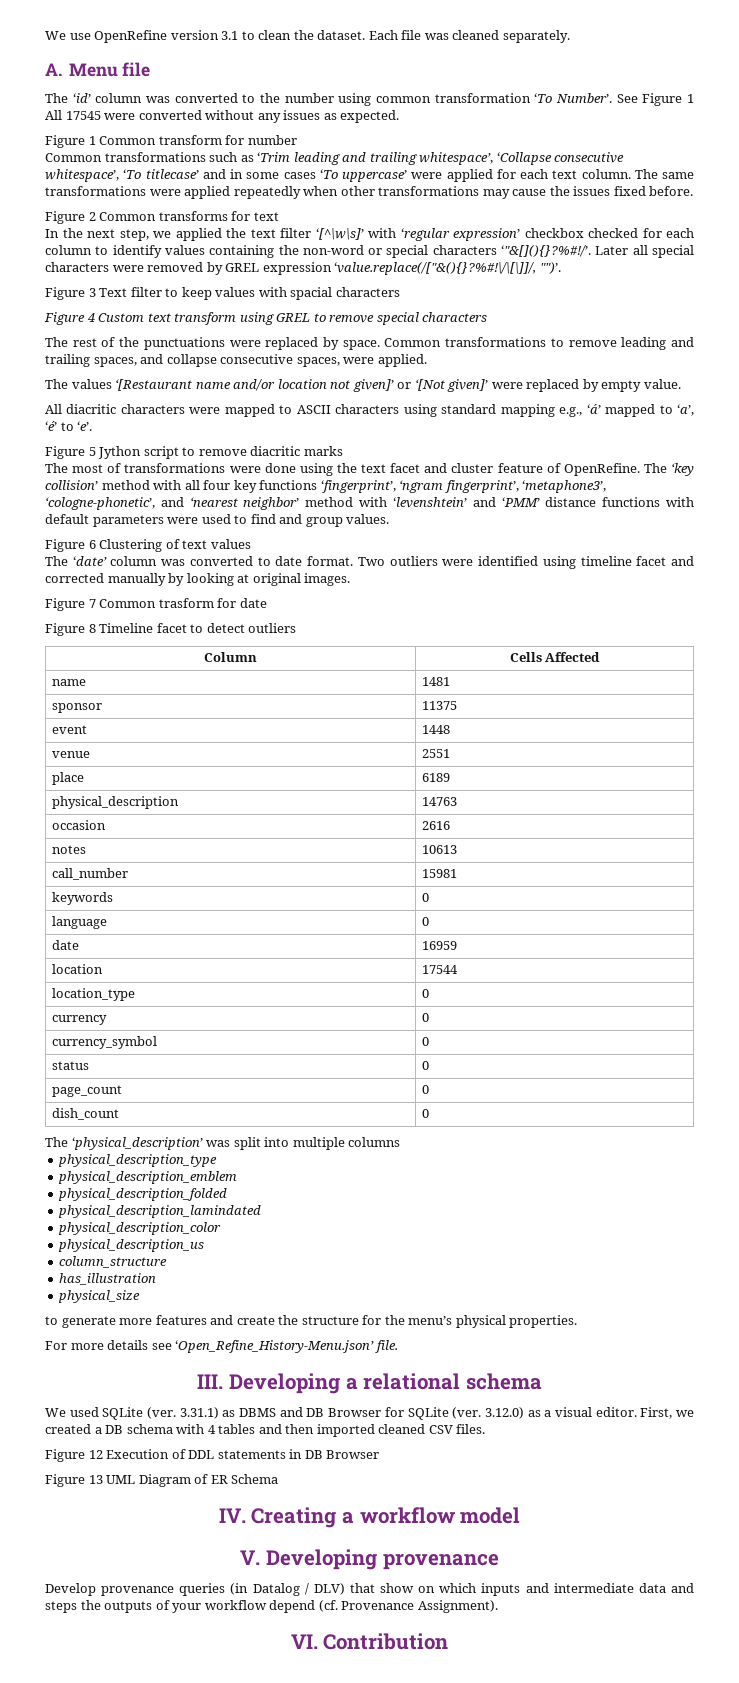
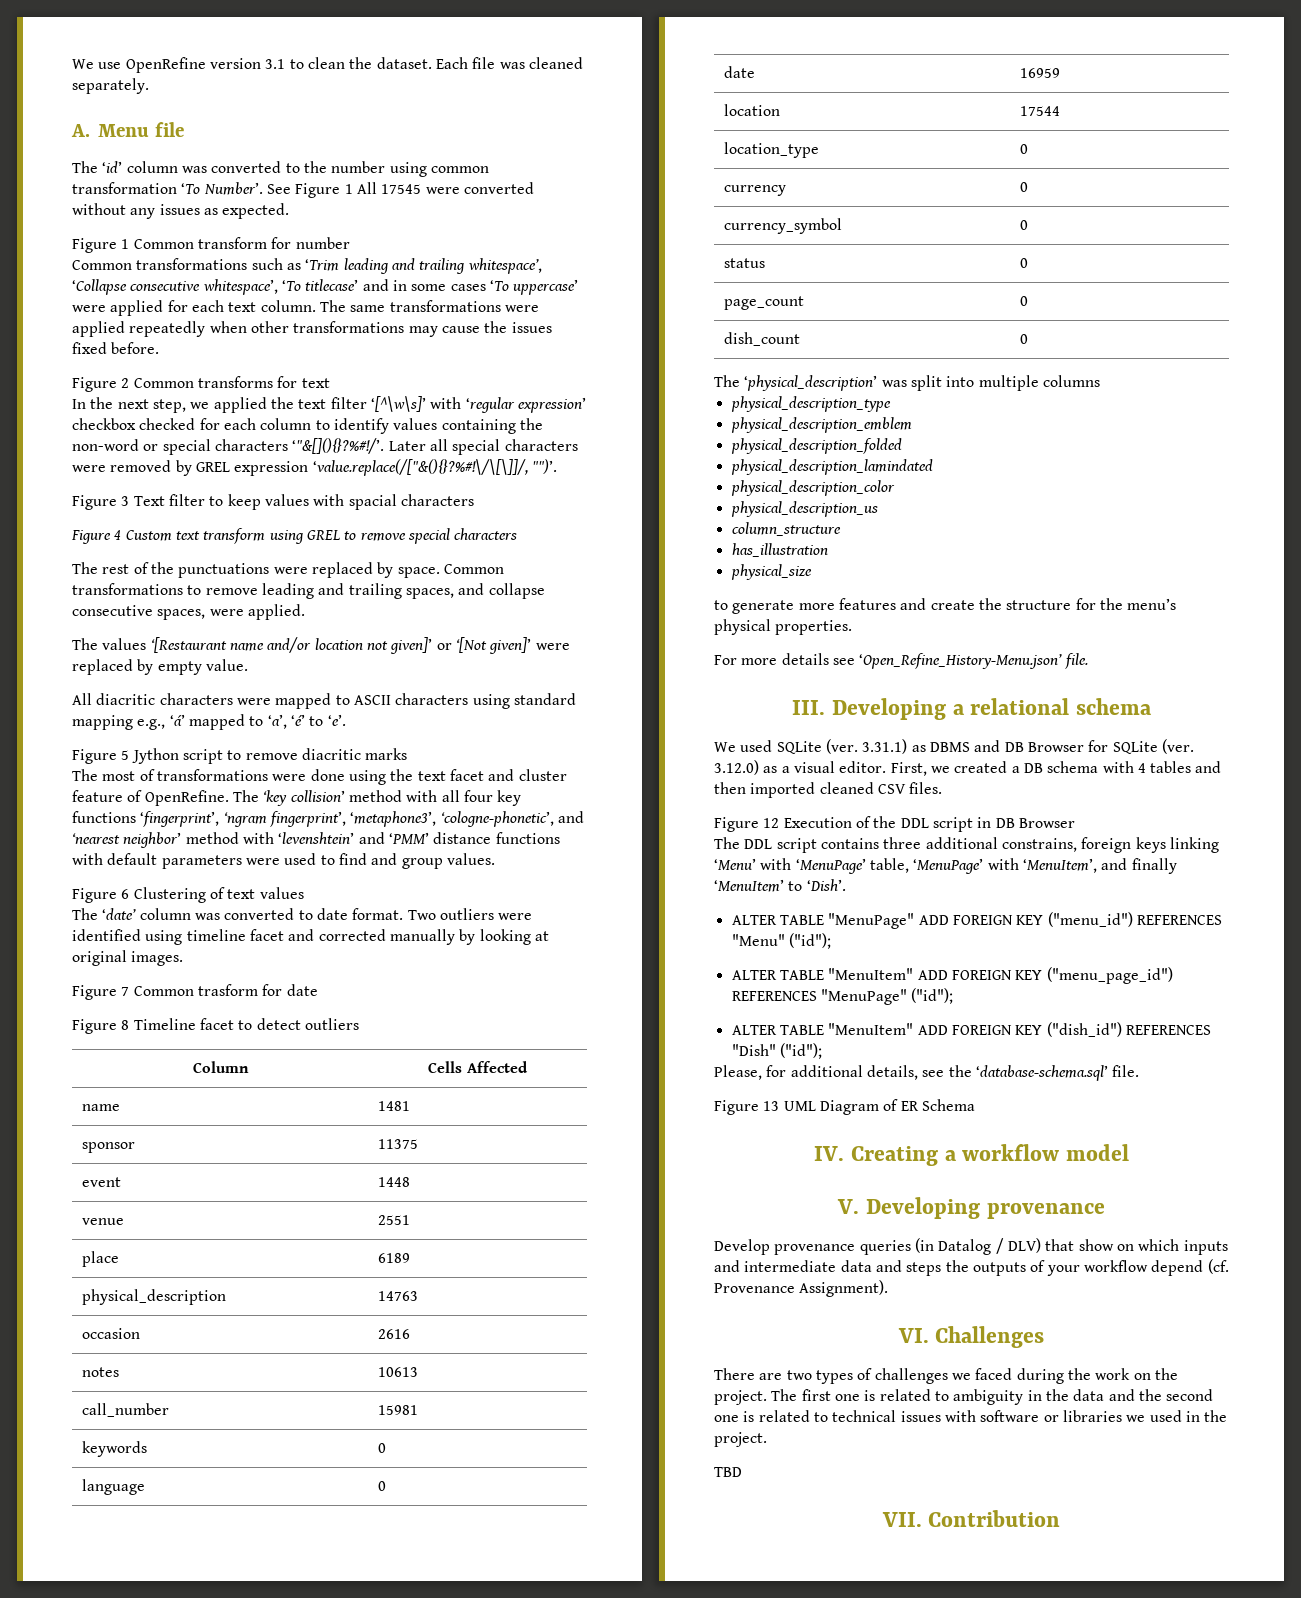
- Figure 12 Execution of DDL statements in DB Browser
+ Figure 12 Execution of the DDL script in DB Browser
+ The DDL script contains three additional constrains, foreign keys linking ‘Menu’ with ‘MenuPage’ table, ‘MenuPage’ with ‘MenuItem’, and finally ‘MenuItem’ to ‘Dish’.
+ ALTER TABLE "MenuPage" ADD FOREIGN KEY ("menu_id") REFERENCES "Menu" ("id");
+ ALTER TABLE "MenuItem" ADD FOREIGN KEY ("menu_page_id") REFERENCES "MenuPage" ("id");
+ ALTER TABLE "MenuItem" ADD FOREIGN KEY ("dish_id") REFERENCES "Dish" ("id");
+ Please, for additional details, see the ‘database-schema.sql’ file.
- VI. Contribution
+ VI. Challenges
+ There are two types of challenges we faced during the work on the project. The first one is related to ambiguity in the data and the second one is related to technical issues with software or libraries we used in the project.
+ TBD
+ VII. Contribution

